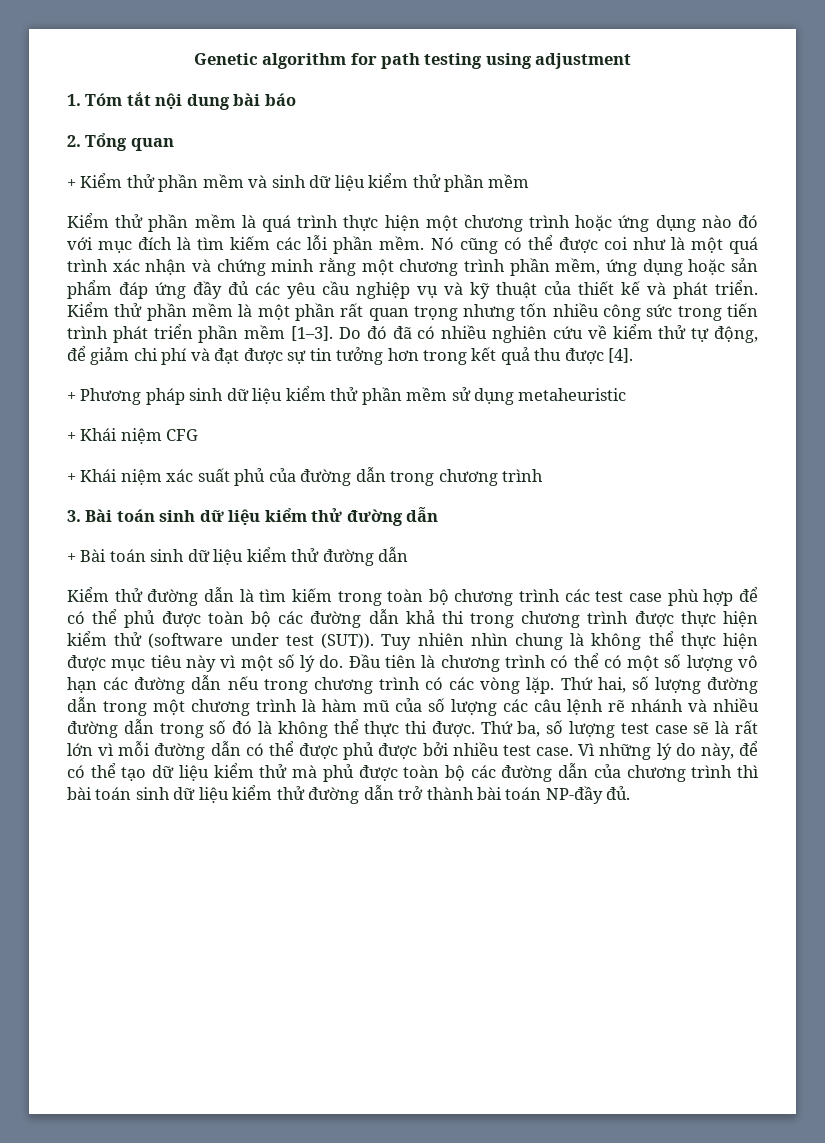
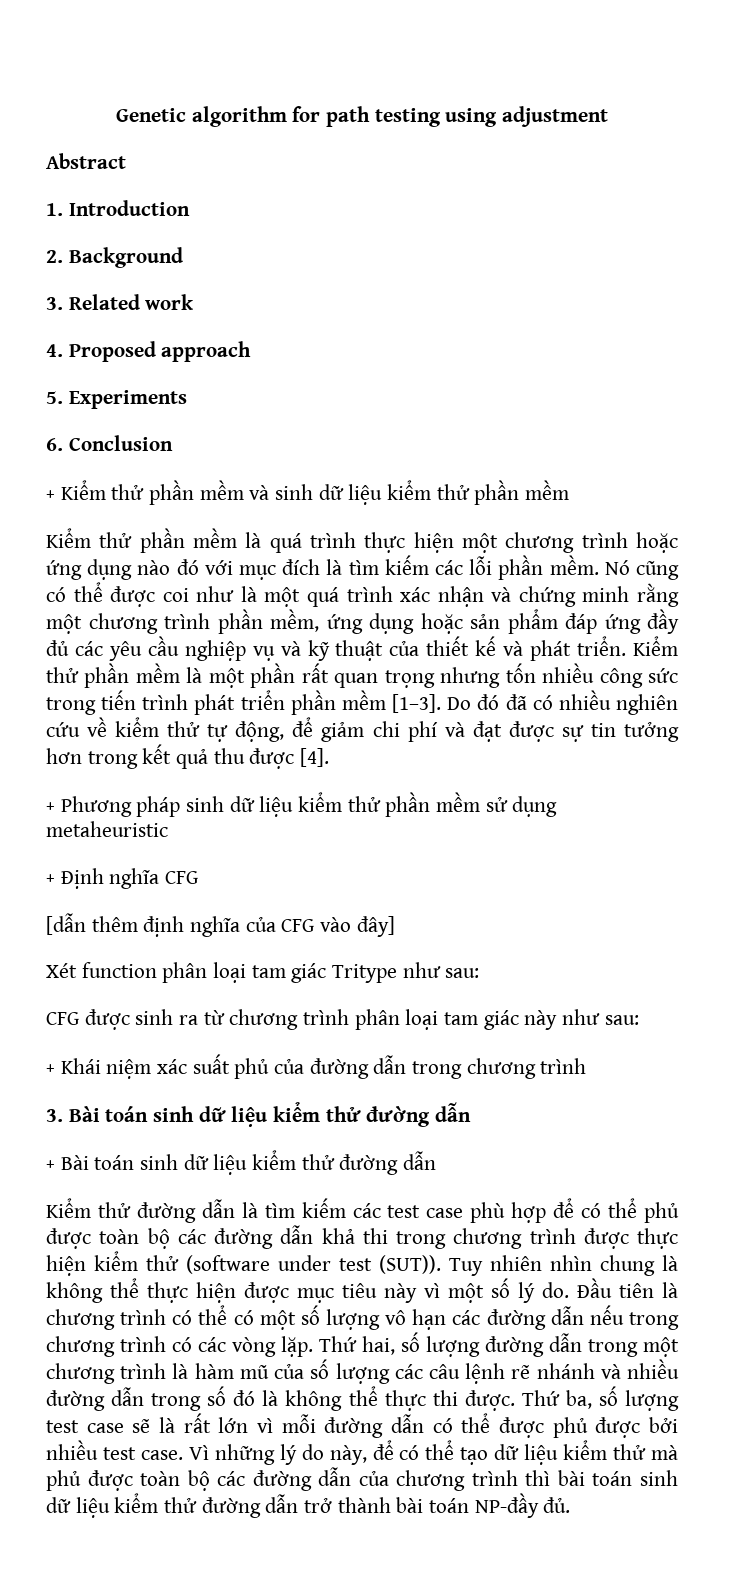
+ Abstract
- 1. Tóm tắt nội dung bài báo
- 2. Tổng quan
+ 1. Introduction
+ 2. Background
+ 3. Related work
+ 4. Proposed approach
+ 5. Experiments
+ 6. Conclusion
- + Khái niệm CFG
+ + Định nghĩa CFG
+ [dẫn thêm định nghĩa của CFG vào đây]
+ Xét function phân loại tam giác Tritype như sau:
+ CFG được sinh ra từ chương trình phân loại tam giác này như sau:
- Kiểm thử đường dẫn là tìm kiếm trong toàn bộ chương trình các test case phù hợp để có thể phủ được toàn bộ các đường dẫn khả thi trong chương trình được thực hiện kiểm thử (software under test (SUT)).
+ Kiểm thử đường dẫn là tìm kiếm các test case phù hợp để có thể phủ được toàn bộ các đường dẫn khả thi trong chương trình được thực hiện kiểm thử (software under test (SUT)).

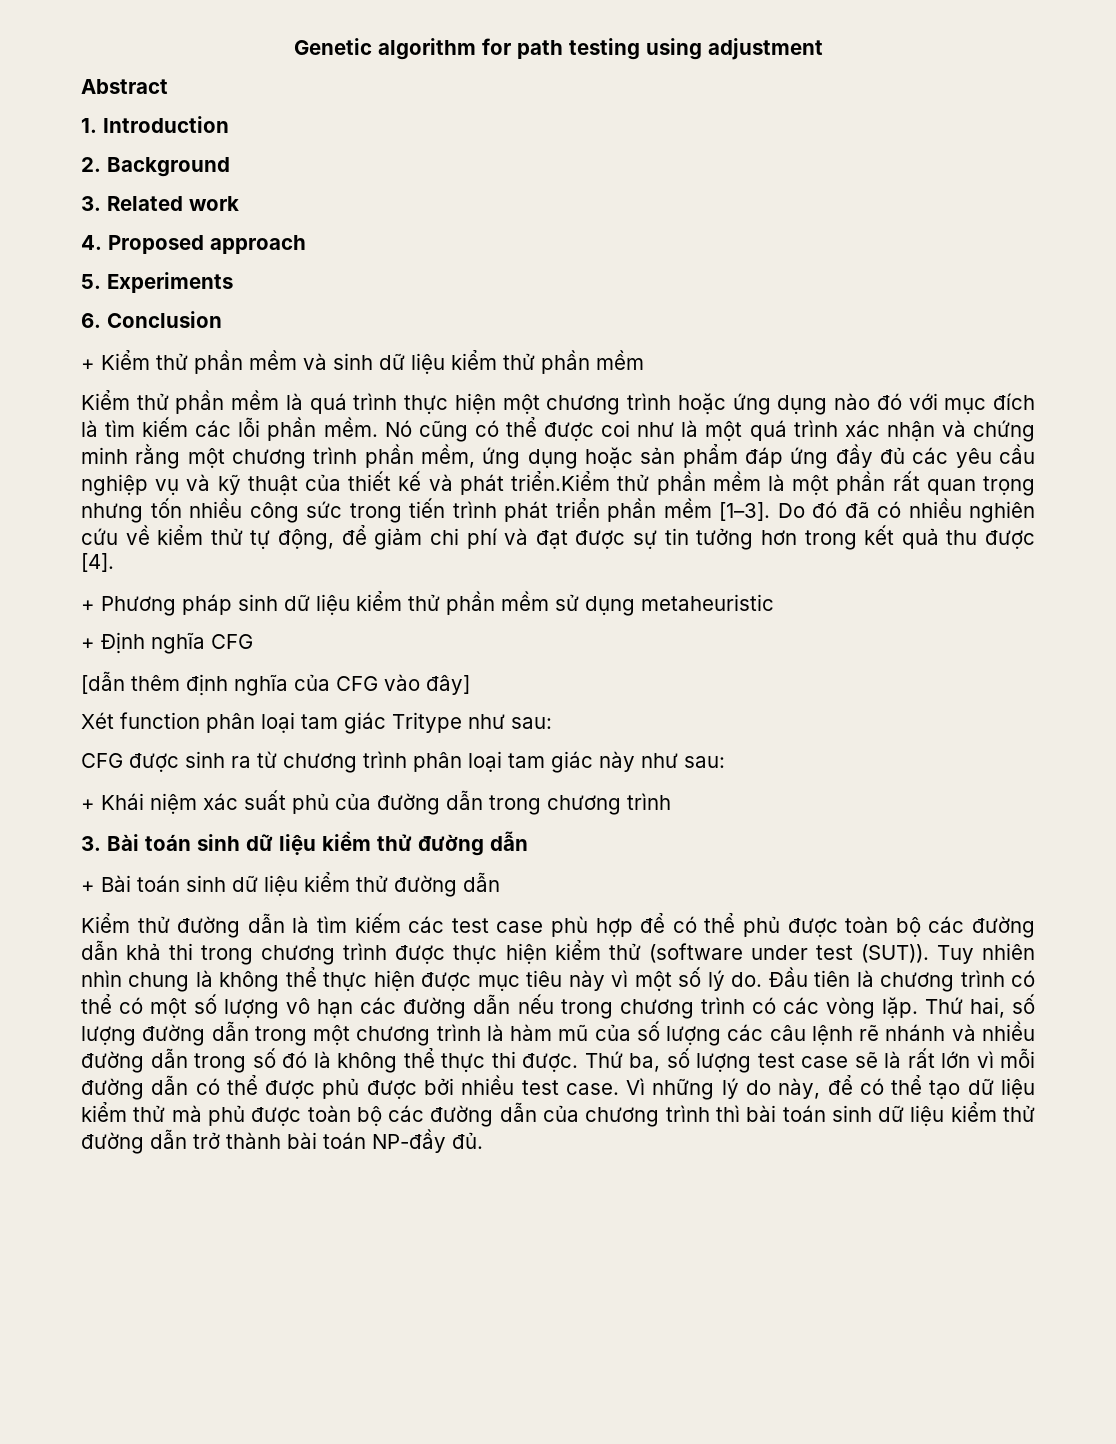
- Nó cũng có thể được coi như là một quá trình xác nhận và chứng minh rằng một chương trình phần mềm, ứng dụng hoặc sản phẩm đáp ứng đầy đủ các yêu cầu nghiệp vụ và kỹ thuật của thiết kế và phát triển. Kiểm thử phần mềm là một phần rất quan trọng nhưng tốn nhiều công sức trong tiến trình phát triển phần mềm [1–3].
+ Nó cũng có thể được coi như là một quá trình xác nhận và chứng minh rằng một chương trình phần mềm, ứng dụng hoặc sản phẩm đáp ứng đầy đủ các yêu cầu nghiệp vụ và kỹ thuật của thiết kế và phát triển.Kiểm thử phần mềm là một phần rất quan trọng nhưng tốn nhiều công sức trong tiến trình phát triển phần mềm [1–3].

